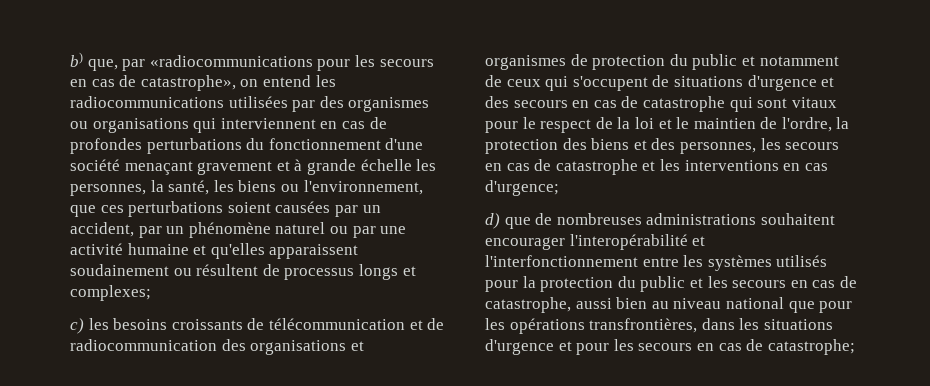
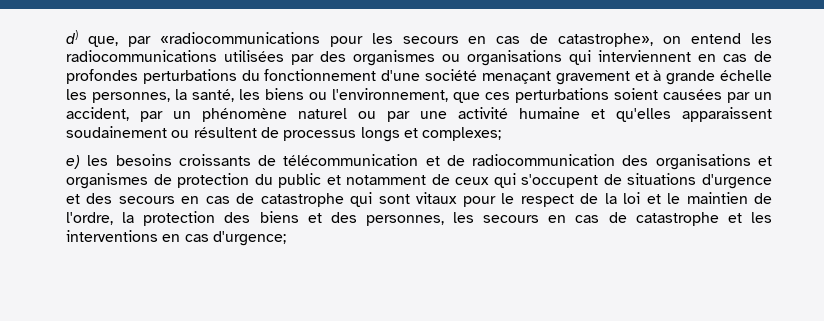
- b) que, par «radiocommunications pour les secours en cas de catastrophe», on entend les radiocommunications utilisées par des organismes ou organisations qui interviennent en cas de profondes perturbations du fonctionnement d'une société menaçant gravement et à grande échelle les personnes, la santé, les biens ou l'environnement, que ces perturbations soient causées par un accident, par un phénomène naturel ou par une activité humaine et qu'elles apparaissent soudainement ou résultent de processus longs et complexes;
+ d) que, par «radiocommunications pour les secours en cas de catastrophe», on entend les radiocommunications utilisées par des organismes ou organisations qui interviennent en cas de profondes perturbations du fonctionnement d'une société menaçant gravement et à grande échelle les personnes, la santé, les biens ou l'environnement, que ces perturbations soient causées par un accident, par un phénomène naturel ou par une activité humaine et qu'elles apparaissent soudainement ou résultent de processus longs et complexes;
- c) les besoins croissants de télécommunication et de radiocommunication des organisations et organismes de protection du public et notamment de ceux qui s'occupent de situations d'urgence et des secours en cas de catastrophe qui sont vitaux pour le respect de la loi et le maintien de l'ordre, la protection des biens et des personnes, les secours en cas de catastrophe et les interventions en cas d'urgence;
+ e) les besoins croissants de télécommunication et de radiocommunication des organisations et organismes de protection du public et notamment de ceux qui s'occupent de situations d'urgence et des secours en cas de catastrophe qui sont vitaux pour le respect de la loi et le maintien de l'ordre, la protection des biens et des personnes, les secours en cas de catastrophe et les interventions en cas d'urgence;
- d) que de nombreuses administrations souhaitent encourager l'interopérabilité et l'interfonctionnement entre les systèmes utilisés pour la protection du public et les secours en cas de catastrophe, aussi bien au niveau national que pour les opérations transfrontières, dans les situations d'urgence et pour les secours en cas de catastrophe;

